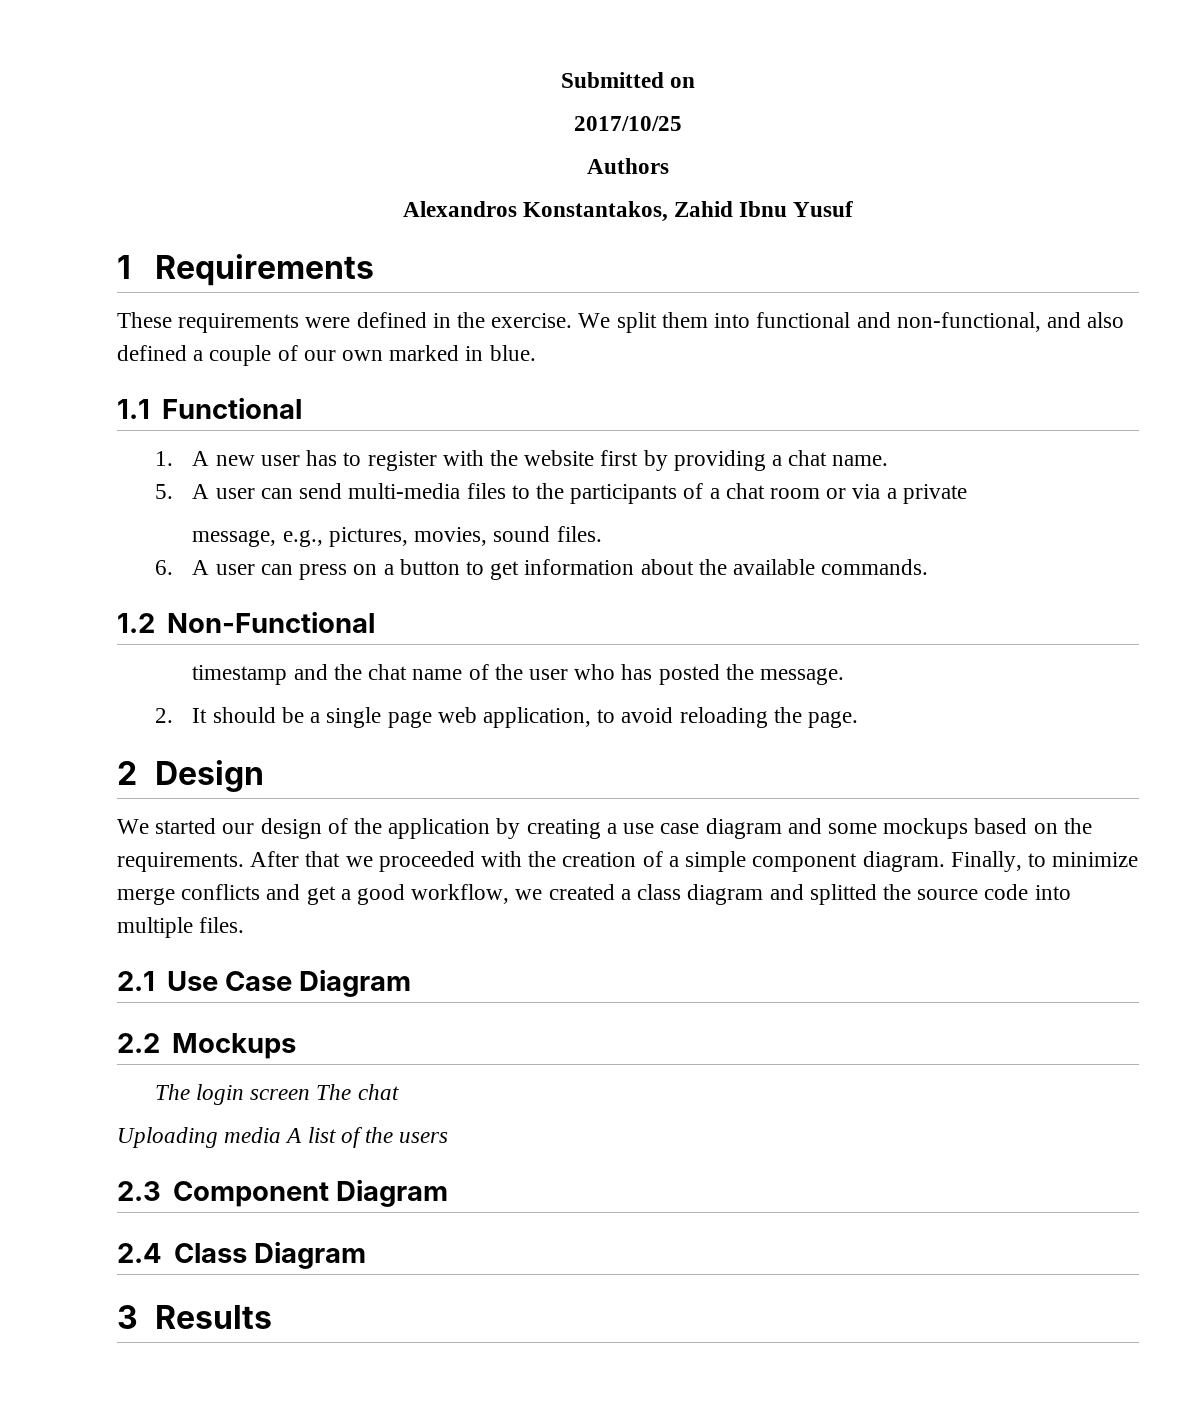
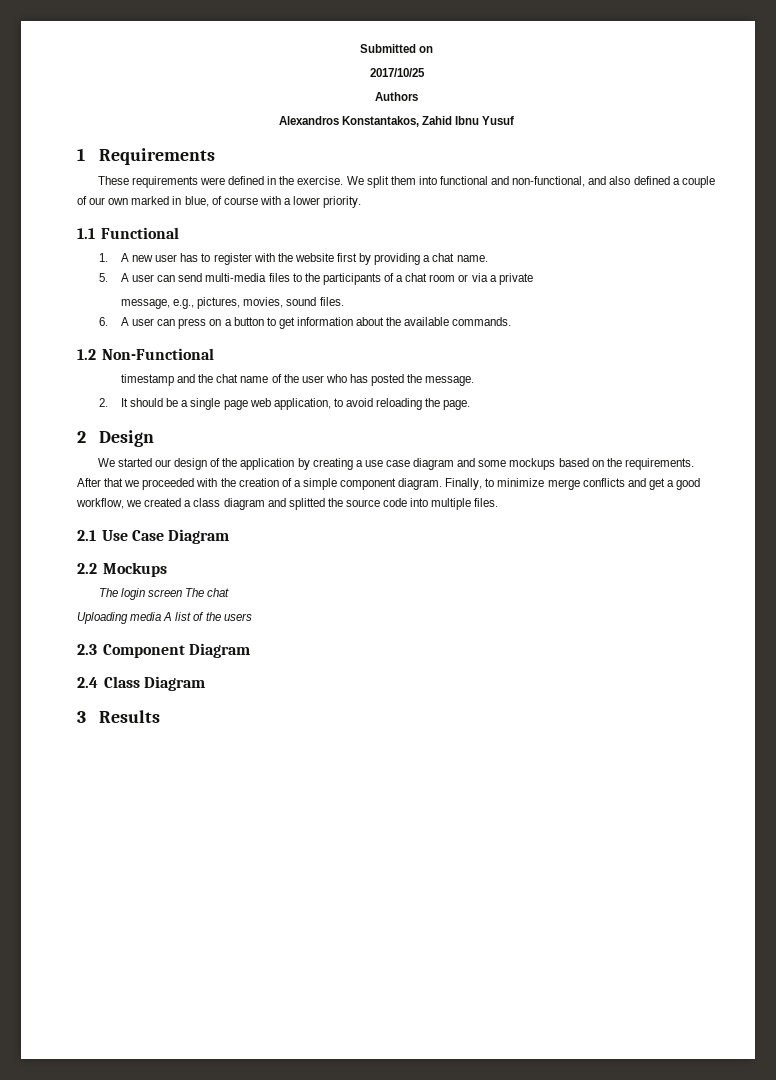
- We split them into functional and non-functional, and also defined a couple of our own marked in blue.
+ We split them into functional and non-functional, and also defined a couple of our own marked in blue, of course with a lower priority.

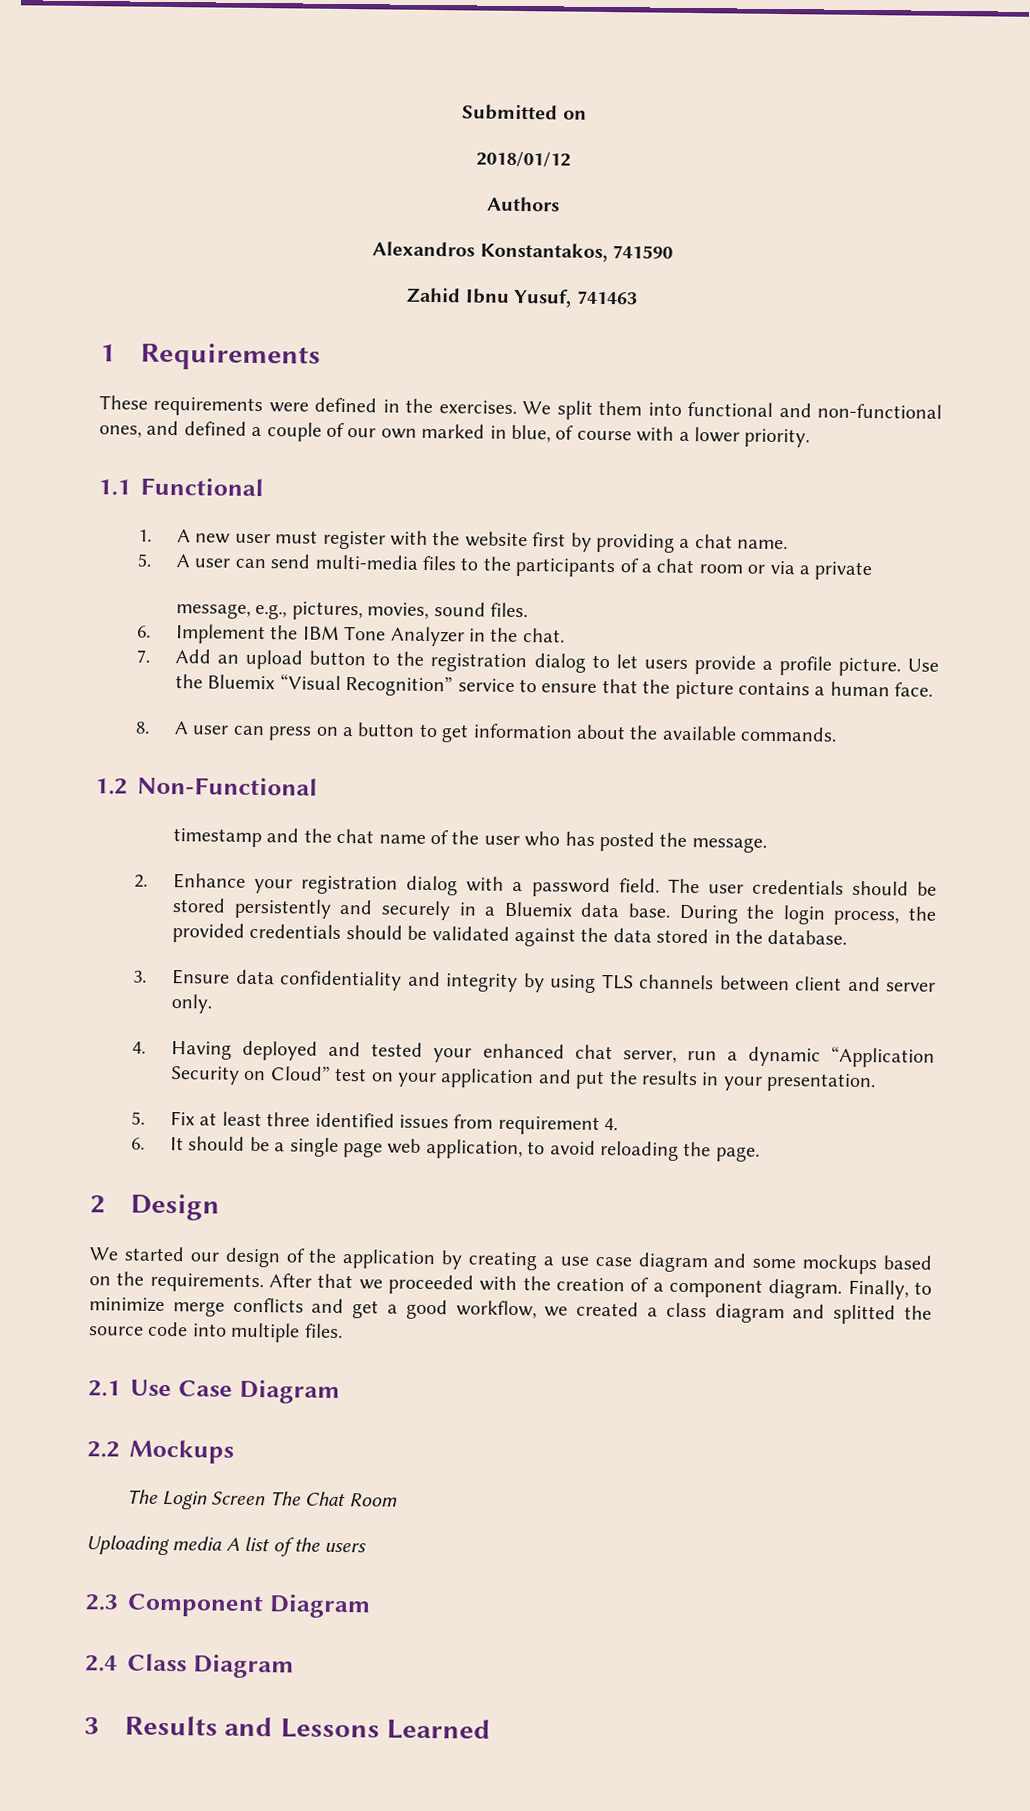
- 2017/10/25
+ 2018/01/12
- Alexandros Konstantakos, Zahid Ibnu Yusuf
+ Alexandros Konstantakos, 741590
+ Zahid Ibnu Yusuf, 741463
- These requirements were defined in the exercise.
+ These requirements were defined in the exercises.
- We split them into functional and non-functional, and also defined a couple of our own marked in blue, of course with a lower priority.
+ We split them into functional and non-functional ones, and defined a couple of our own marked in blue, of course with a lower priority.
- 1. A new user has to register with the website first by providing a chat name.
+ 1. A new user must register with the website first by providing a chat name.
- 6. A user can press on a button to get information about the available commands.
+ 6. Implement the IBM Tone Analyzer in the chat.
+ 7. Add an upload button to the registration dialog to let users provide a profile picture. Use the Bluemix “Visual Recognition” service to ensure that the picture contains a human face.
+ 8. A user can press on a button to get information about the available commands.
- 2. It should be a single page web application, to avoid reloading the page.
+ 2. Enhance your registration dialog with a password field. The user credentials should be stored persistently and securely in a Bluemix data base. During the login process, the provided credentials should be validated against the data stored in the database.
+ 3. Ensure data confidentiality and integrity by using TLS channels between client and server only.
+ 4. Having deployed and tested your enhanced chat server, run a dynamic “Application Security on Cloud” test on your application and put the results in your presentation.
+ 5. Fix at least three identified issues from requirement 4.
+ 6. It should be a single page web application, to avoid reloading the page.
- After that we proceeded with the creation of a simple component diagram.
+ After that we proceeded with the creation of a component diagram.
- The login screen The chat
+ The Login Screen The Chat Room
- 3 Results
+ 3 Results and Lessons Learned

